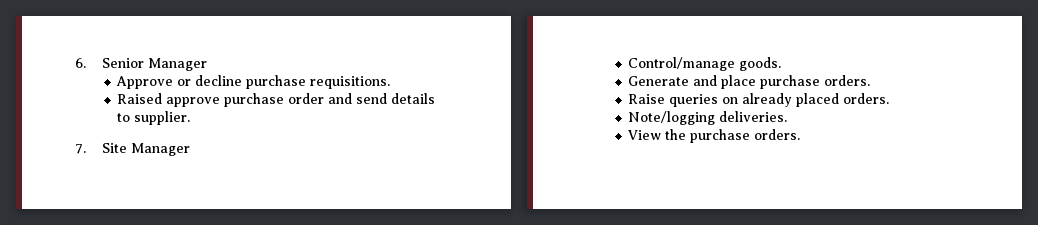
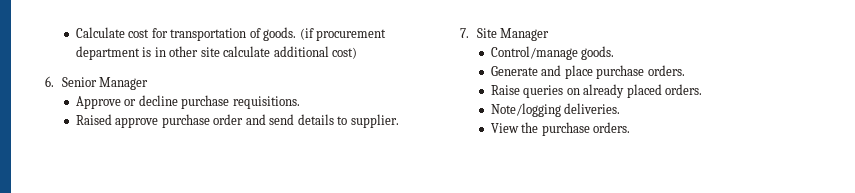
+ Calculate cost for transportation of goods. (if procurement department is in other site calculate additional cost)

